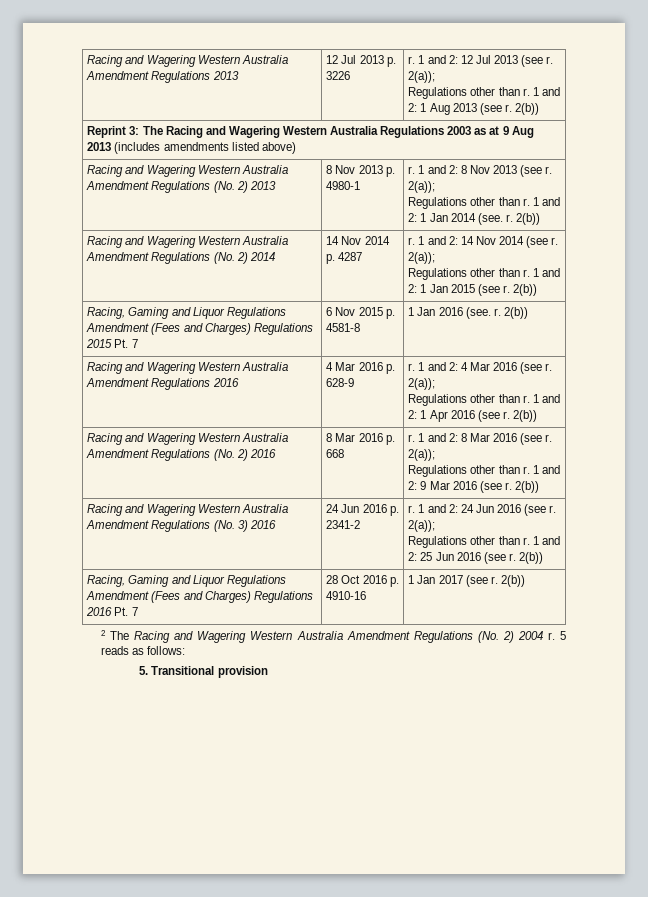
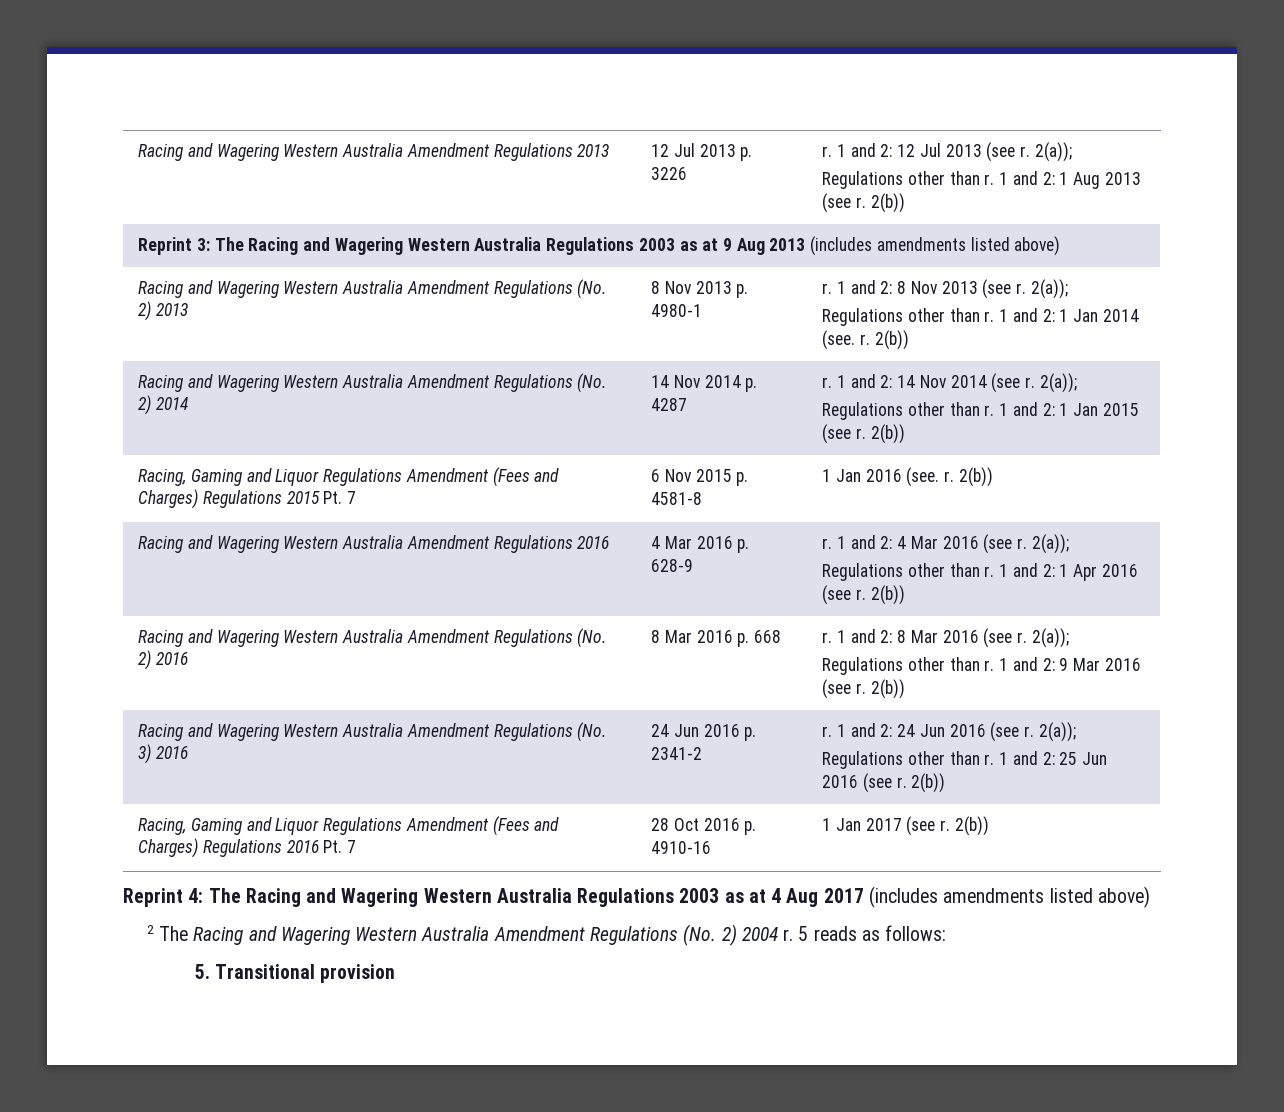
+ Reprint 4: The Racing and Wagering Western Australia Regulations 2003 as at 4 Aug 2017 (includes amendments listed above)

